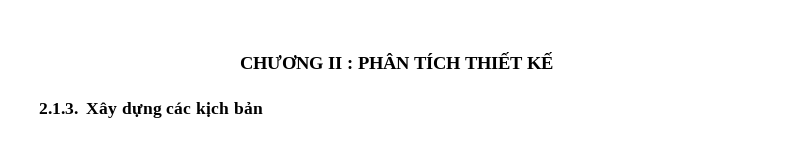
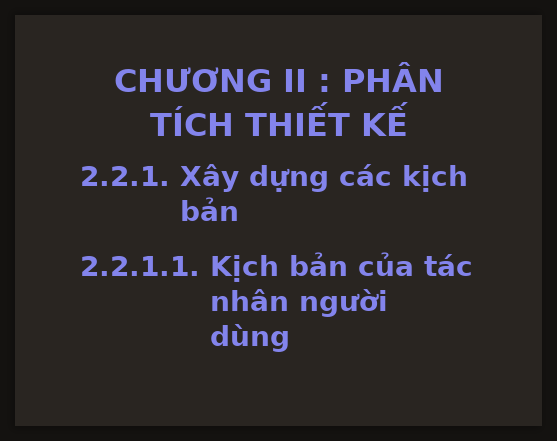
- 2.1.3. Xây dựng các kịch bản
+ 2.2.1. Xây dựng các kịch bản
+ 2.2.1.1. Kịch bản của tác nhân người dùng

